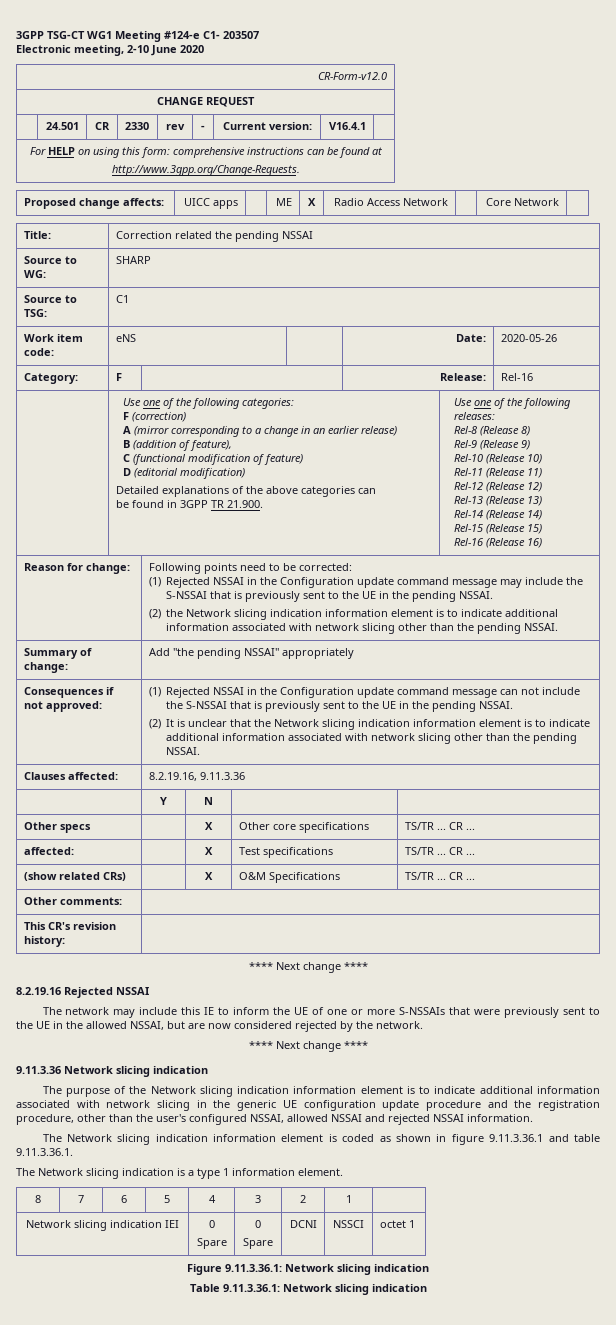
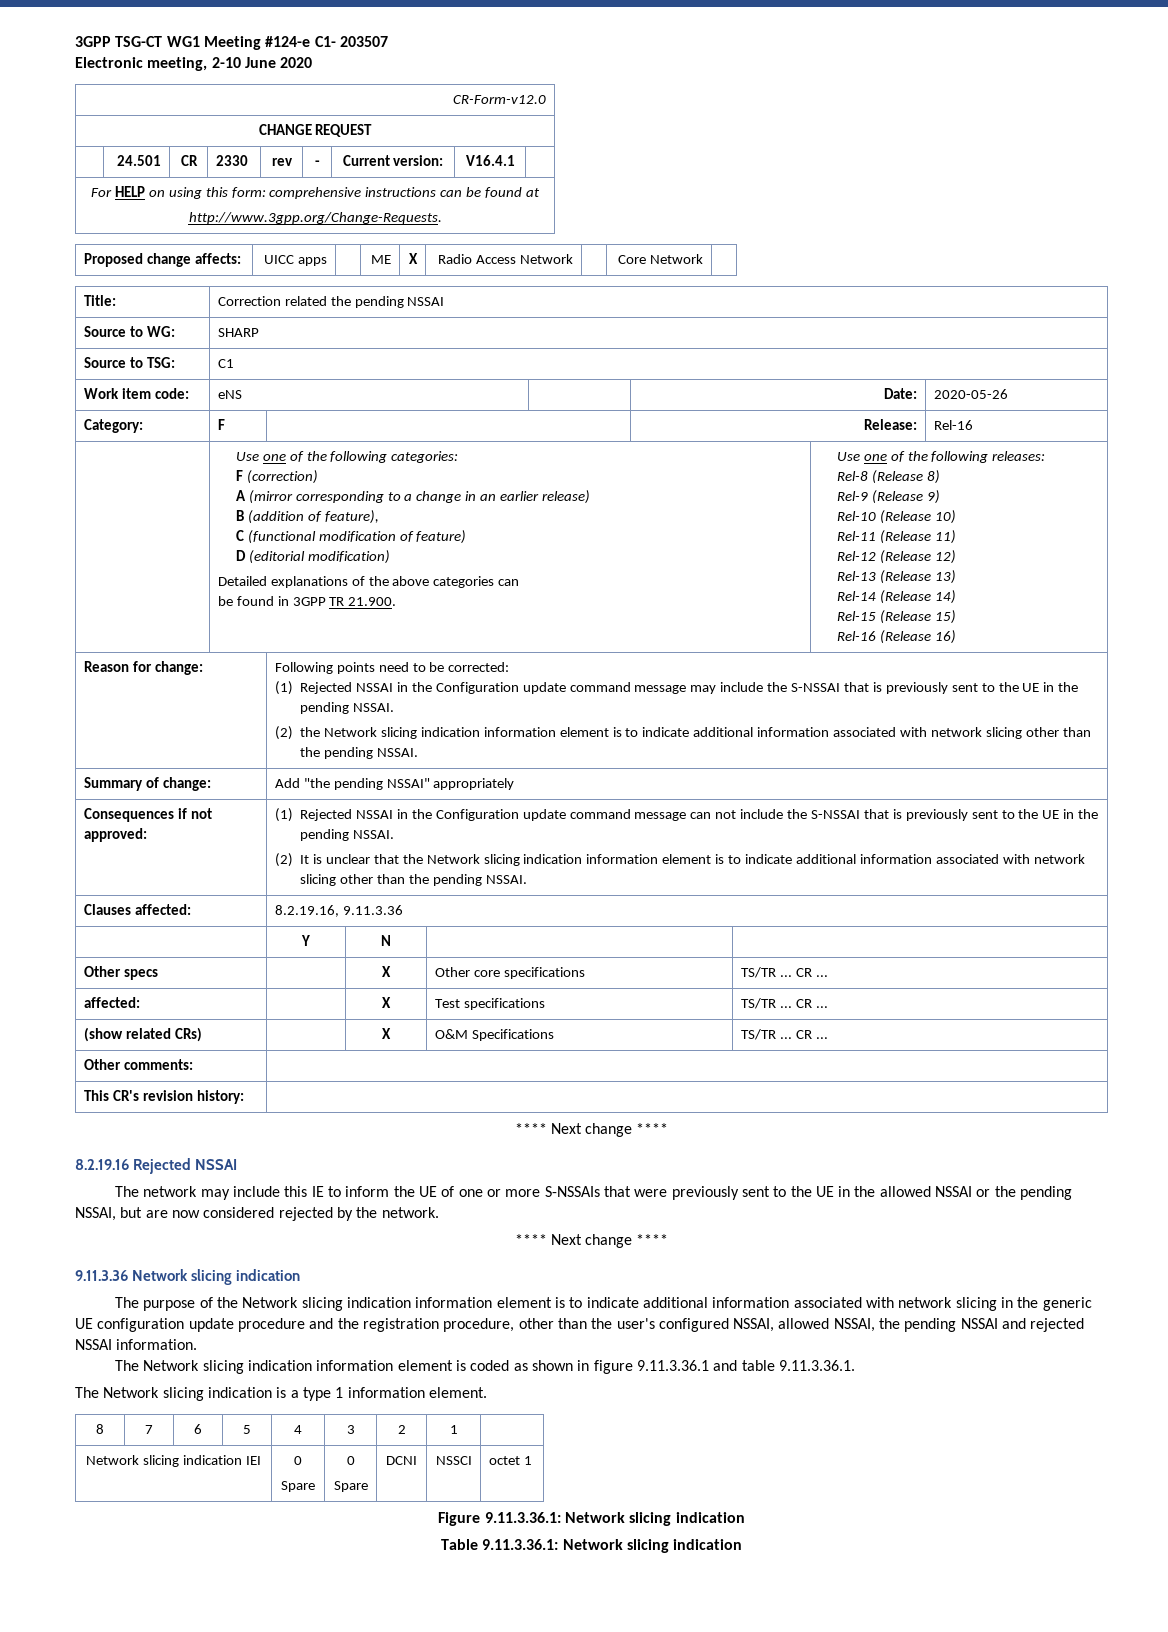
- The network may include this IE to inform the UE of one or more S-NSSAIs that were previously sent to the UE in the allowed NSSAI, but are now considered rejected by the network.
+ The network may include this IE to inform the UE of one or more S-NSSAIs that were previously sent to the UE in the allowed NSSAI or the pending NSSAI, but are now considered rejected by the network.
- The purpose of the Network slicing indication information element is to indicate additional information associated with network slicing in the generic UE configuration update procedure and the registration procedure, other than the user's configured NSSAI, allowed NSSAI and rejected NSSAI information.
+ The purpose of the Network slicing indication information element is to indicate additional information associated with network slicing in the generic UE configuration update procedure and the registration procedure, other than the user's configured NSSAI, allowed NSSAI, the pending NSSAI and rejected NSSAI information.

